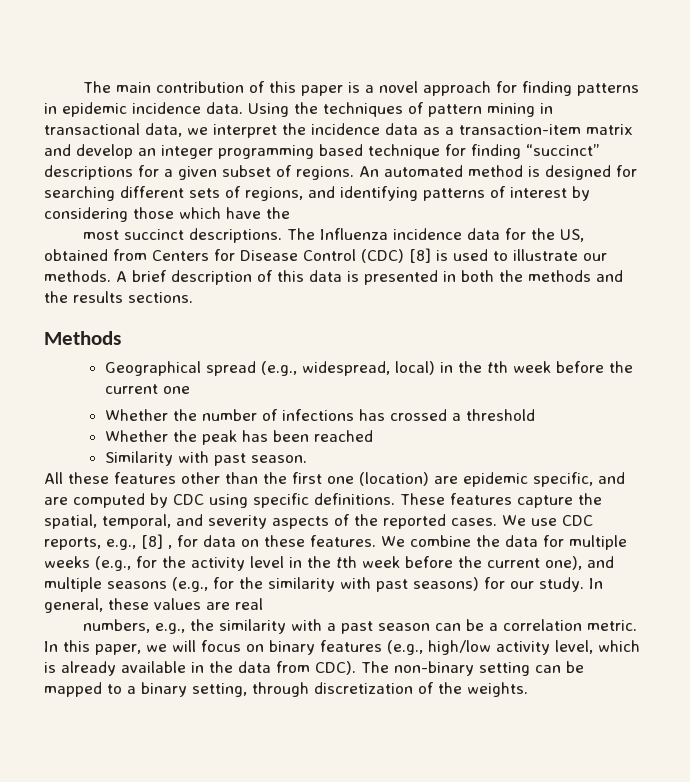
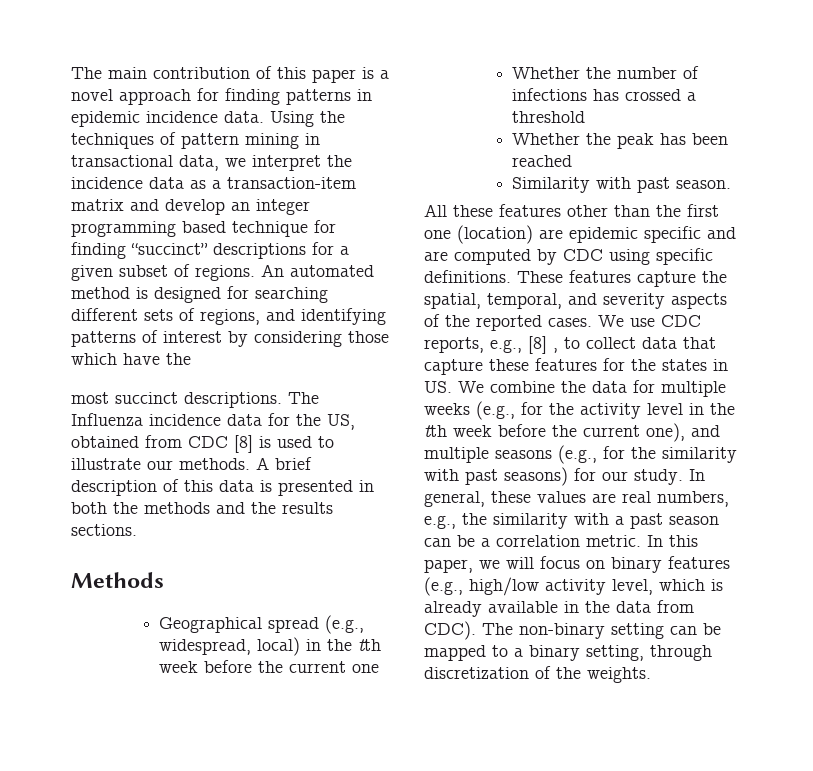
- The Influenza incidence data for the US, obtained from Centers for Disease Control (CDC) [8] is used to illustrate our methods.
+ The Influenza incidence data for the US, obtained from CDC [8] is used to illustrate our methods.
- All these features other than the first one (location) are epidemic specific, and are computed by CDC using specific definitions.
+ All these features other than the first one (location) are epidemic specific and are computed by CDC using specific definitions.
- We use CDC reports, e.g., [8] , for data on these features. We combine the data for multiple weeks (e.g., for the activity level in the tth week before the current one), and multiple seasons (e.g., for the similarity with past seasons) for our study.
+ We use CDC reports, e.g., [8] , to collect data that capture these features for the states in US. We combine the data for multiple weeks (e.g., for the activity level in the tth week before the current one), and multiple seasons (e.g., for the similarity with past seasons) for our study.
- In general, these values are real
- numbers, e.g., the similarity with a past season can be a correlation metric.
+ In general, these values are real numbers, e.g., the similarity with a past season can be a correlation metric.

